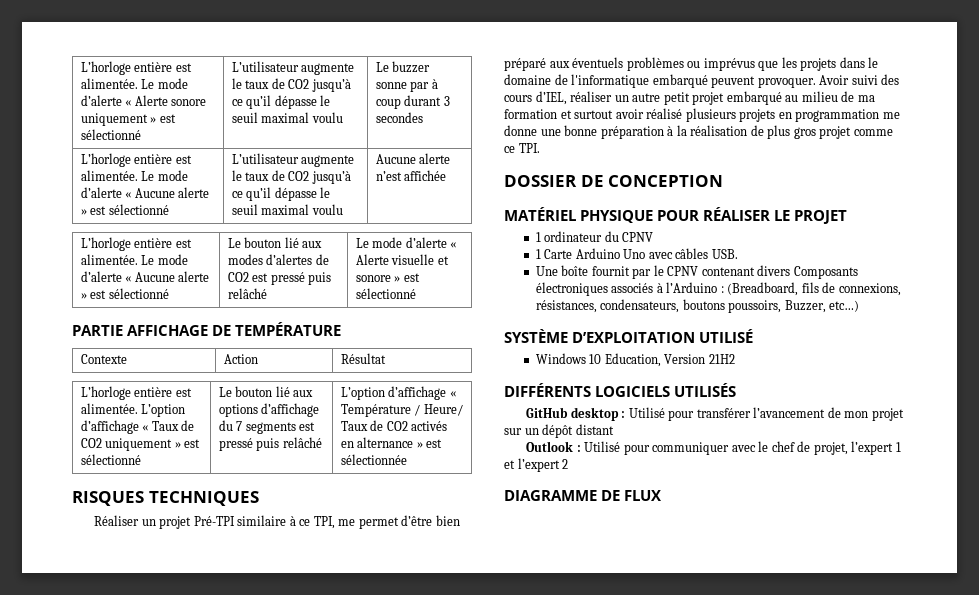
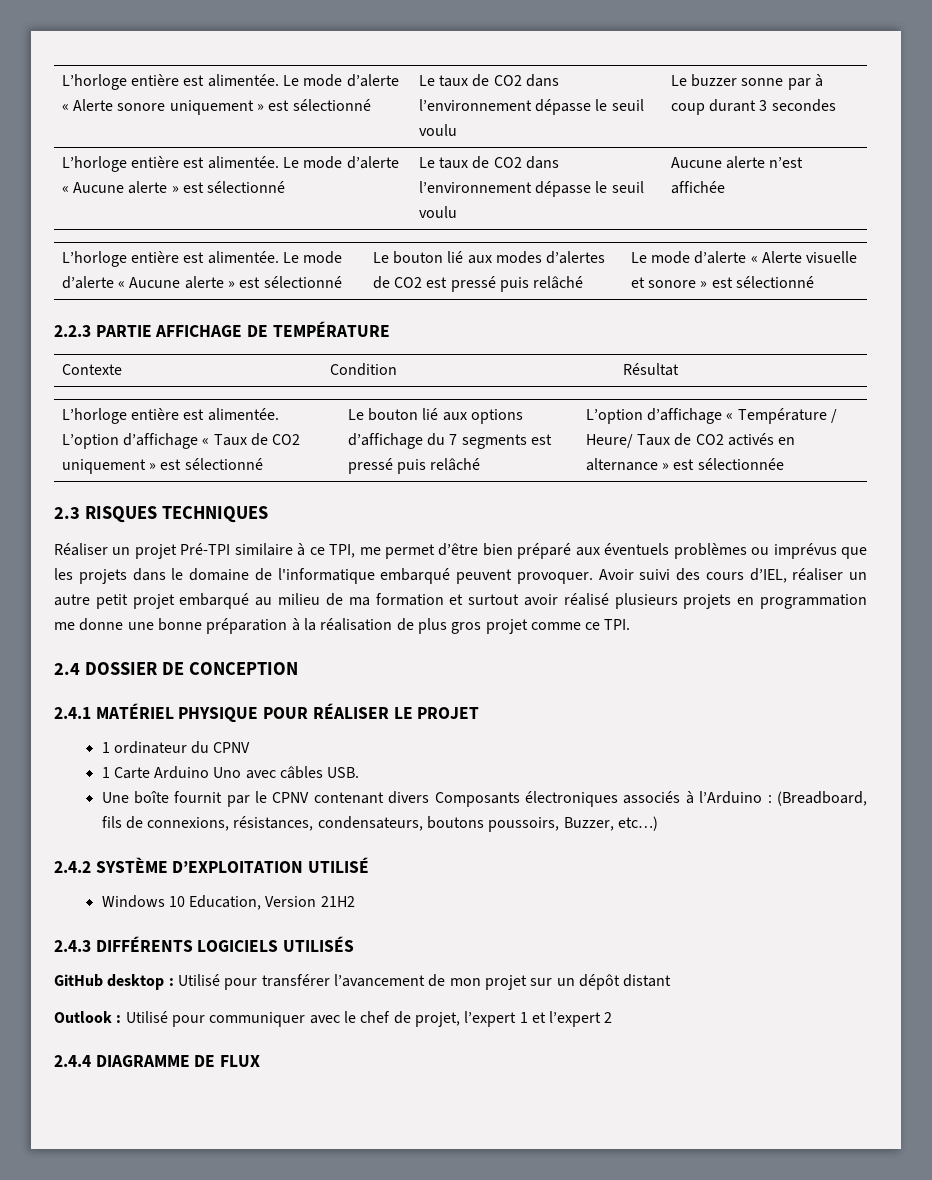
- L’horloge entière est alimentée. Le mode d’alerte « Alerte sonore uniquement » est sélectionné | L’utilisateur augmente le taux de CO2 jusqu’à ce qu’il dépasse le seuil maximal voulu | Le buzzer sonne par à coup durant 3 secondes
+ L’horloge entière est alimentée. Le mode d’alerte « Alerte sonore uniquement » est sélectionné | Le taux de CO2 dans l’environnement dépasse le seuil voulu | Le buzzer sonne par à coup durant 3 secondes
- L’horloge entière est alimentée. Le mode d’alerte « Aucune alerte » est sélectionné | L’utilisateur augmente le taux de CO2 jusqu’à ce qu’il dépasse le seuil maximal voulu | Aucune alerte n’est affichée
+ L’horloge entière est alimentée. Le mode d’alerte « Aucune alerte » est sélectionné | Le taux de CO2 dans l’environnement dépasse le seuil voulu | Aucune alerte n’est affichée
- PARTIE AFFICHAGE DE TEMPÉRATURE
+ 2.2.3 PARTIE AFFICHAGE DE TEMPÉRATURE
- Contexte | Action | Résultat
+ Contexte | Condition | Résultat
- RISQUES TECHNIQUES
+ 2.3 RISQUES TECHNIQUES
- DOSSIER DE CONCEPTION
+ 2.4 DOSSIER DE CONCEPTION
- MATÉRIEL PHYSIQUE POUR RÉALISER LE PROJET
+ 2.4.1 MATÉRIEL PHYSIQUE POUR RÉALISER LE PROJET
- SYSTÈME D’EXPLOITATION UTILISÉ
+ 2.4.2 SYSTÈME D’EXPLOITATION UTILISÉ
- DIFFÉRENTS LOGICIELS UTILISÉS
+ 2.4.3 DIFFÉRENTS LOGICIELS UTILISÉS
- DIAGRAMME DE FLUX
+ 2.4.4 DIAGRAMME DE FLUX

